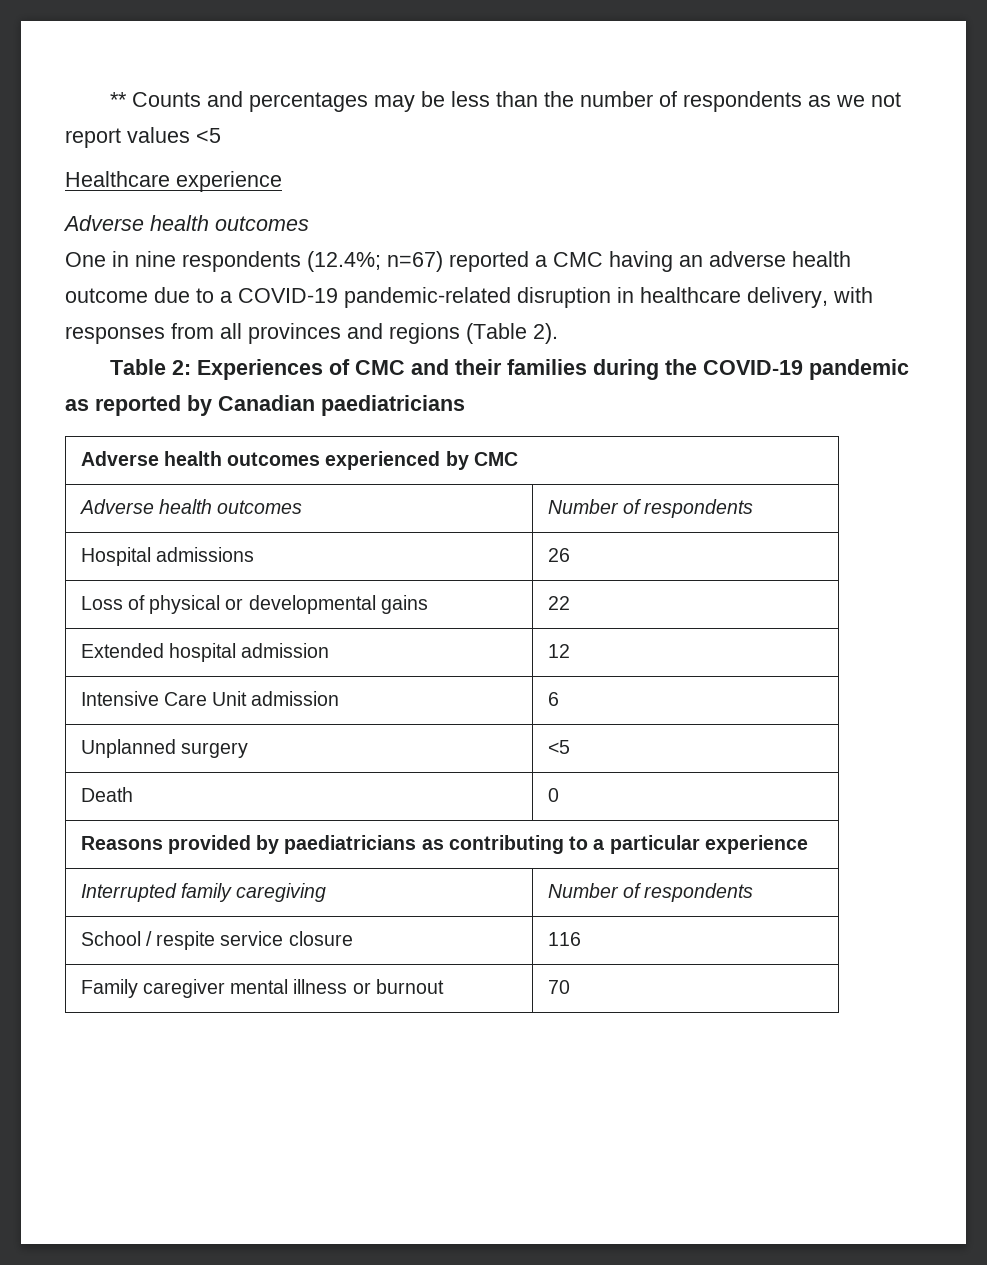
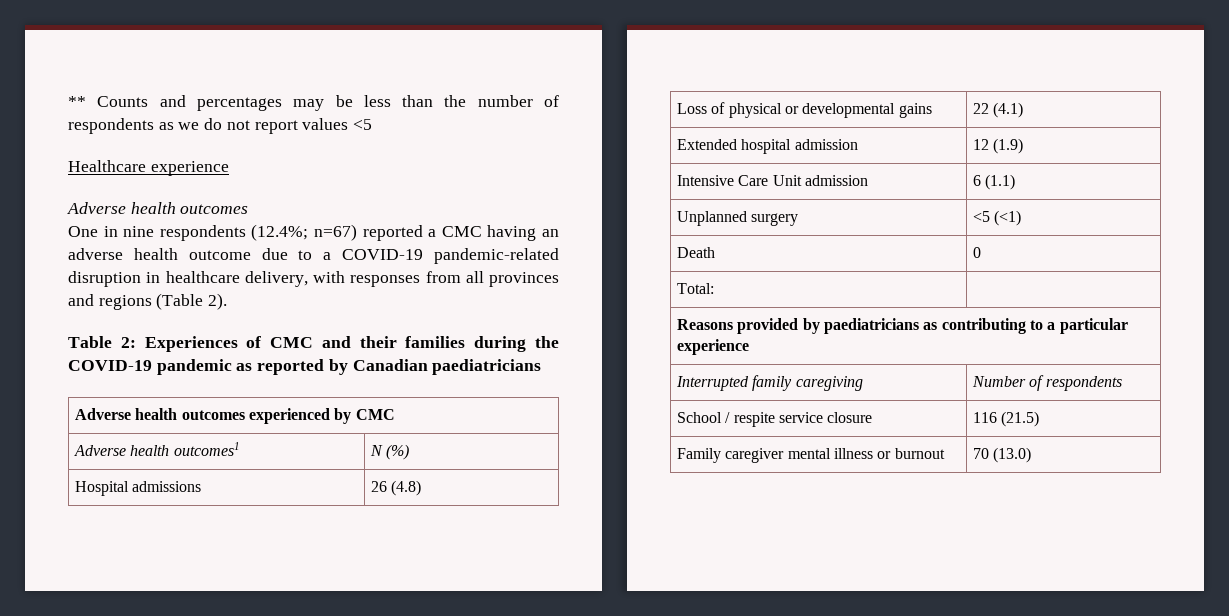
- ** Counts and percentages may be less than the number of respondents as we not report values <5
+ ** Counts and percentages may be less than the number of respondents as we do not report values <5
- Adverse health outcomes | Number of respondents
+ Adverse health outcomes1 | N (%)
- Hospital admissions | 26
+ Hospital admissions | 26 (4.8)
- Loss of physical or developmental gains | 22
+ Loss of physical or developmental gains | 22 (4.1)
- Extended hospital admission | 12
+ Extended hospital admission | 12 (1.9)
- Intensive Care Unit admission | 6
+ Intensive Care Unit admission | 6 (1.1)
- Unplanned surgery | <5
+ Unplanned surgery | <5 (<1)
+ Total: |
- School / respite service closure | 116
+ School / respite service closure | 116 (21.5)
- Family caregiver mental illness or burnout | 70
+ Family caregiver mental illness or burnout | 70 (13.0)

